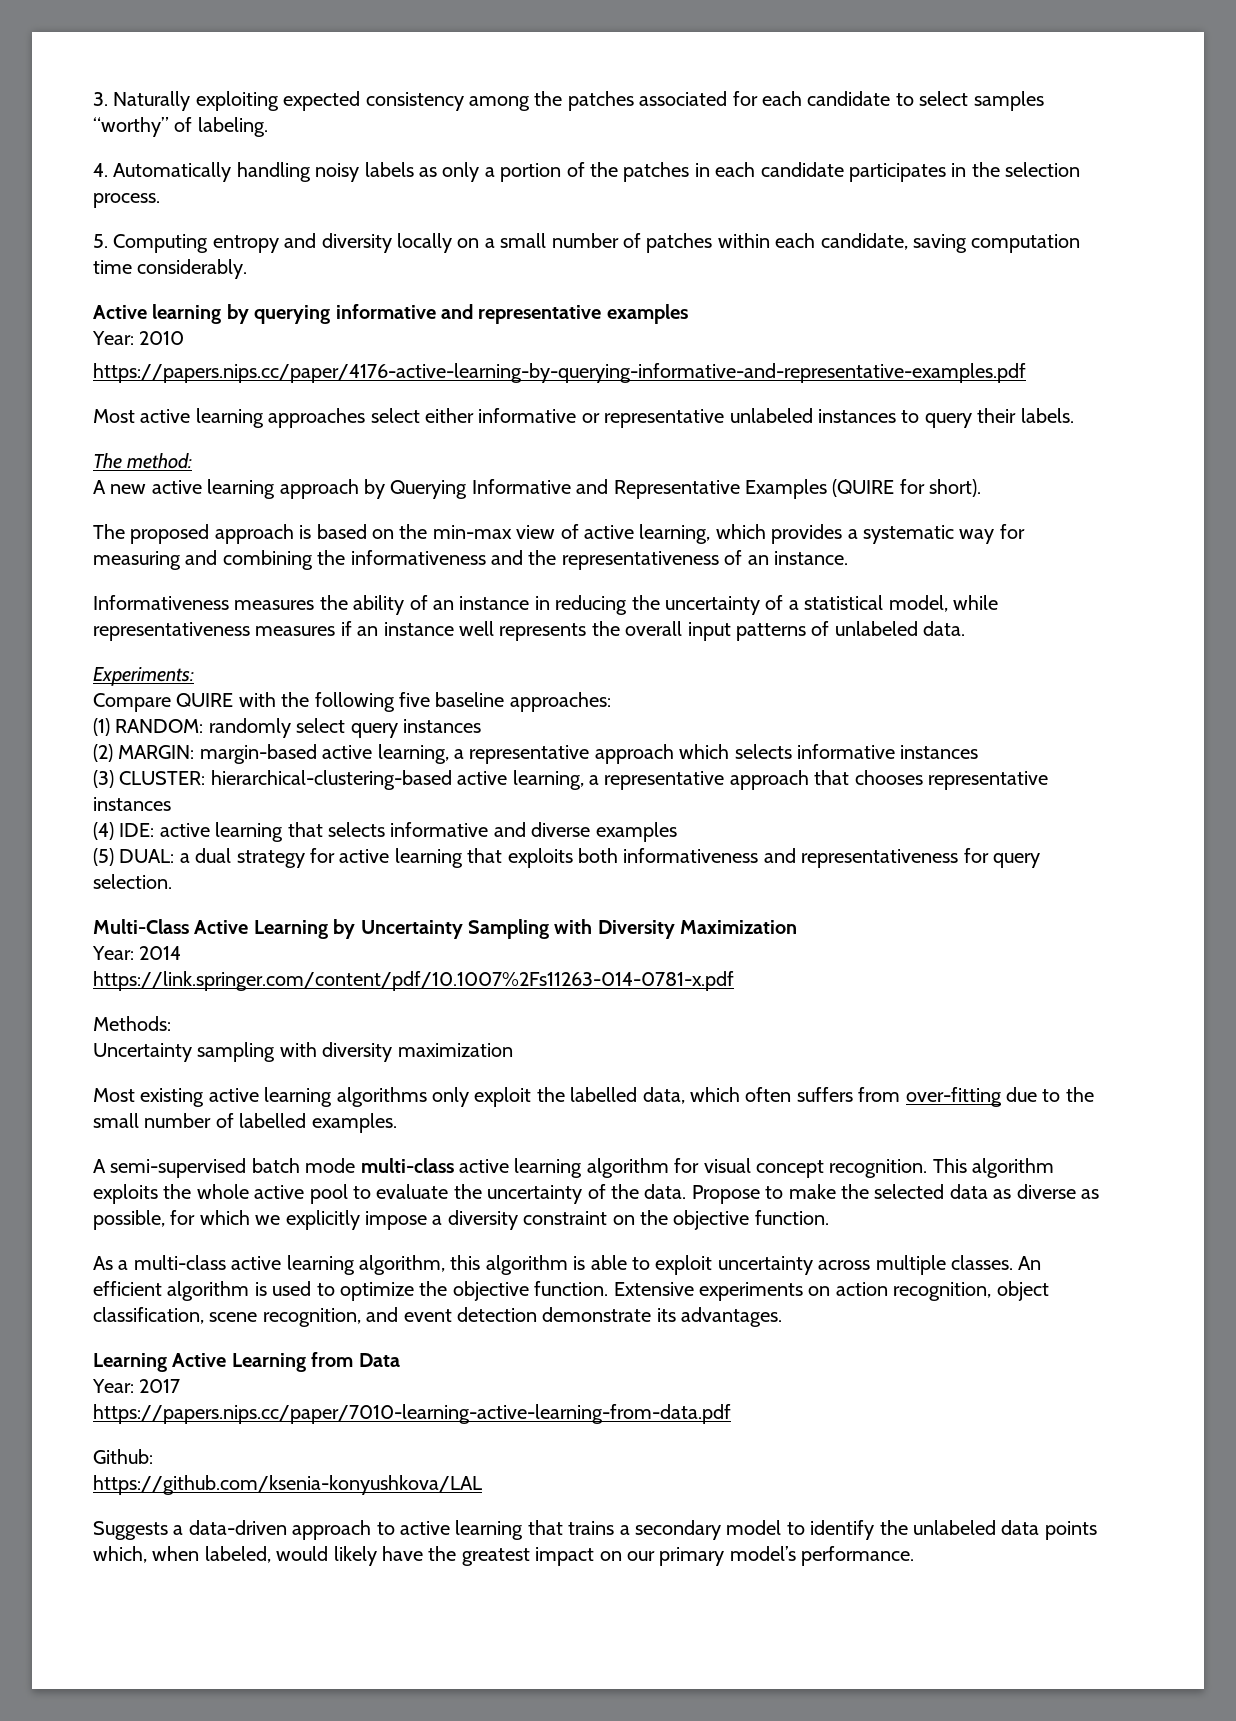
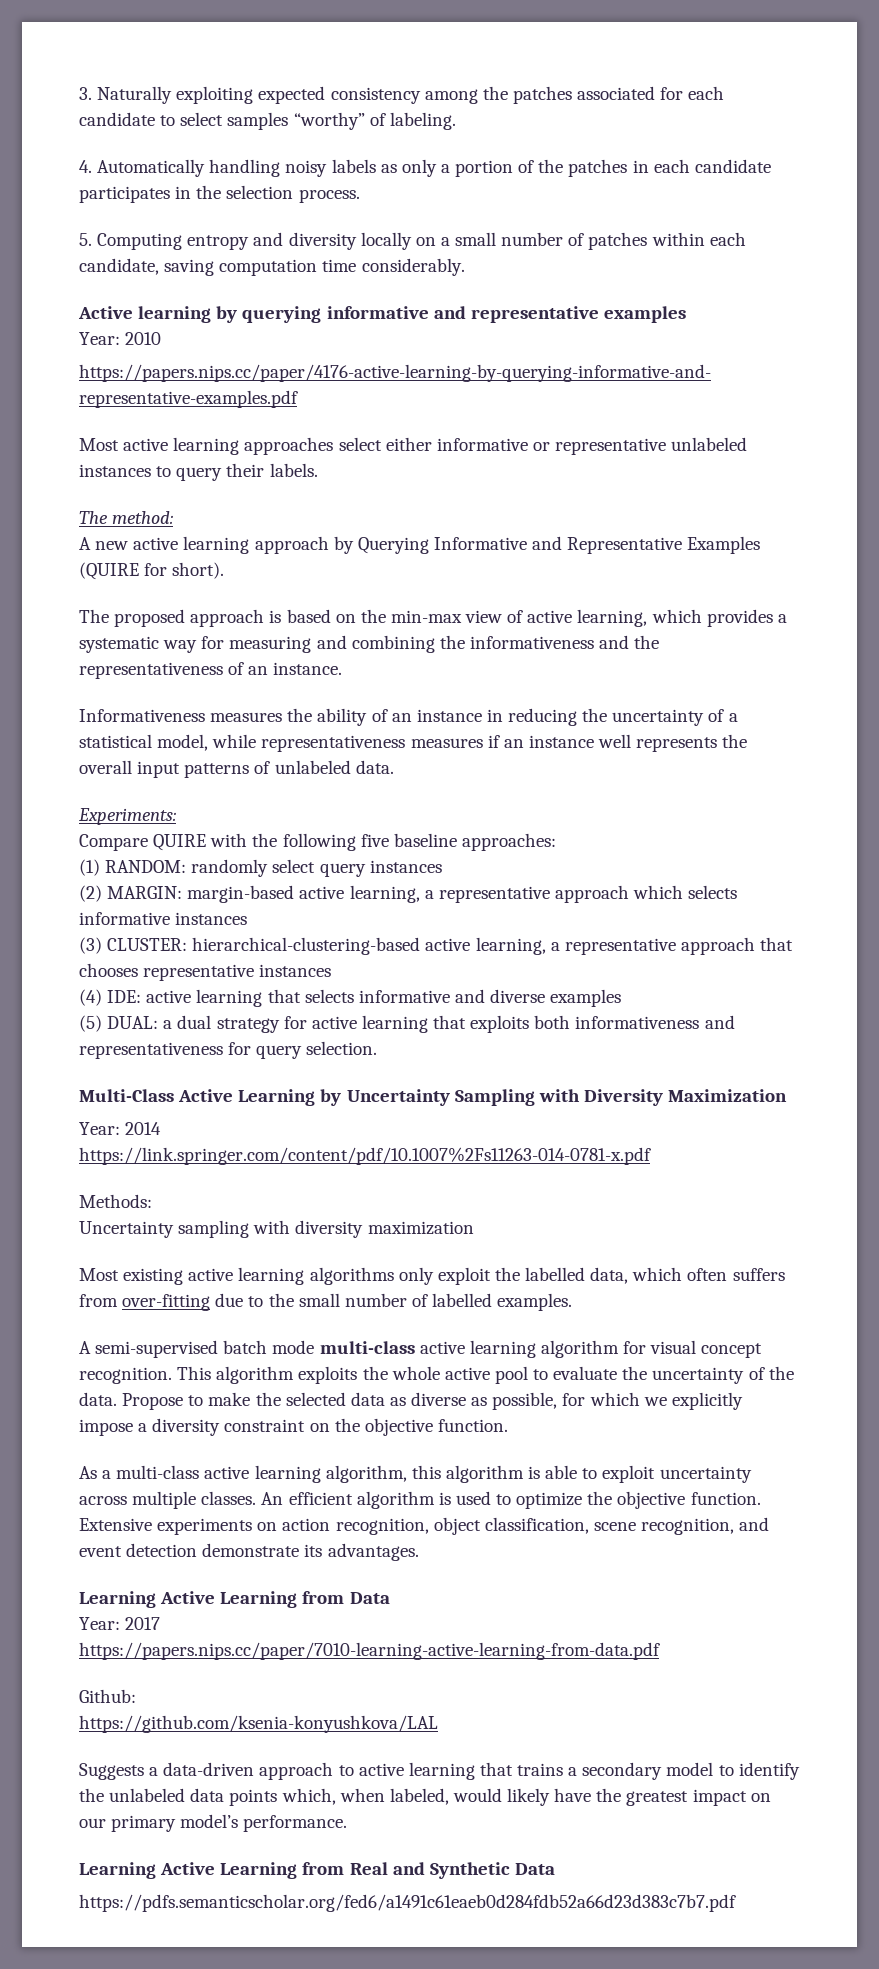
+ Learning Active Learning from Real and Synthetic Data
+ https://pdfs.semanticscholar.org/fed6/a1491c61eaeb0d284fdb52a66d23d383c7b7.pdf

